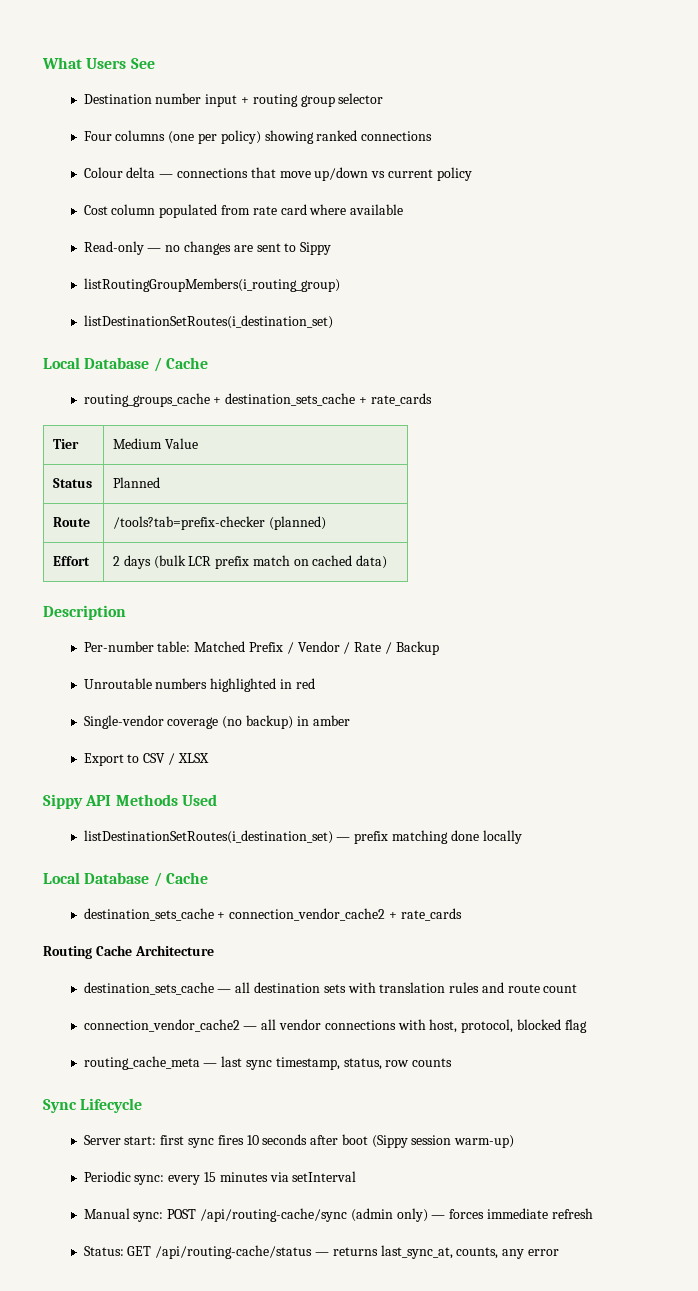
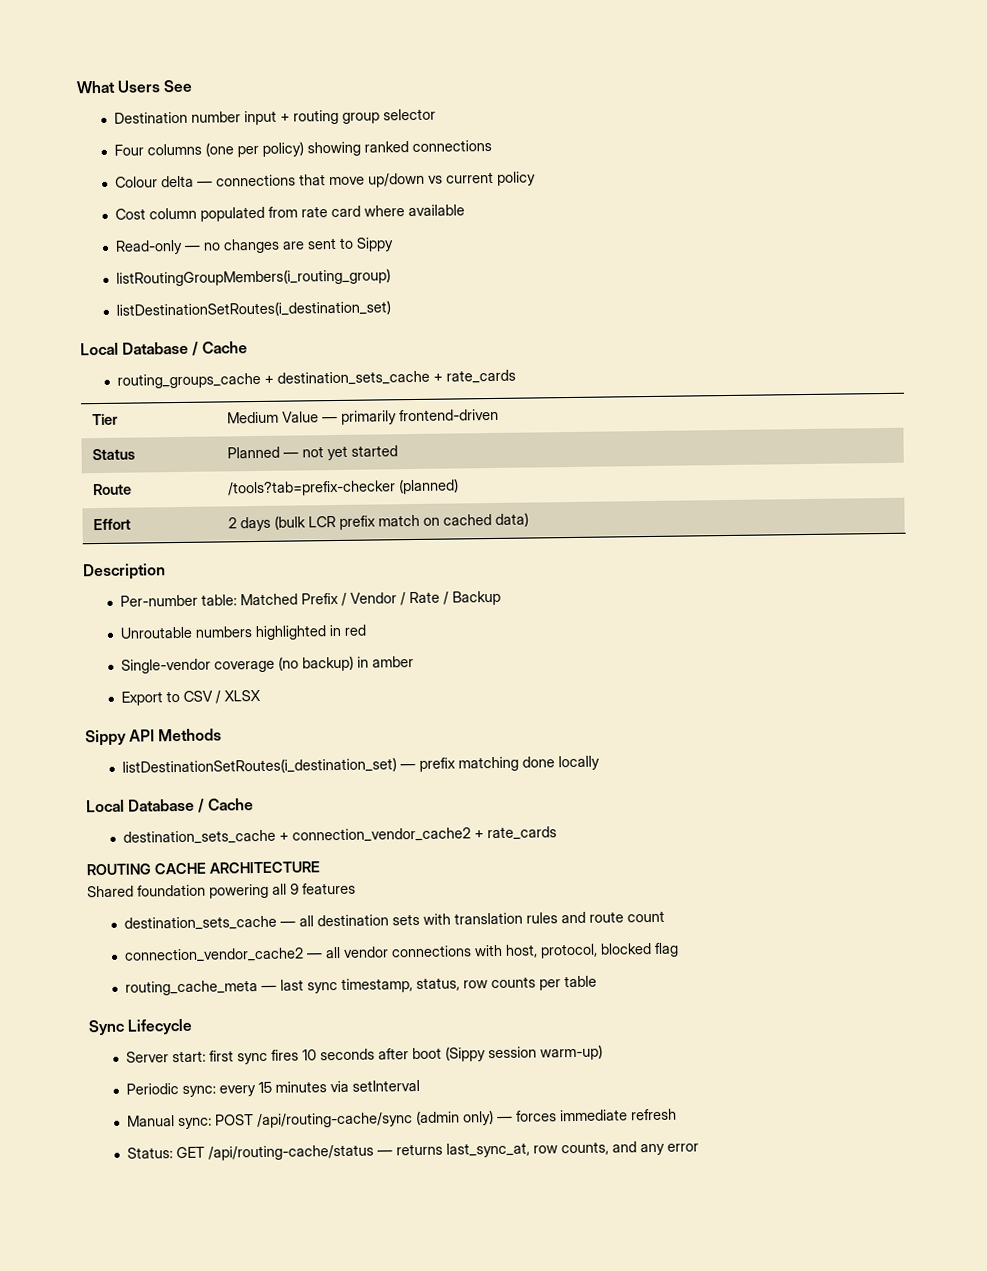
- Tier | Medium Value
+ Tier | Medium Value — primarily frontend-driven
- Status | Planned
+ Status | Planned — not yet started
- Sippy API Methods Used
+ Sippy API Methods
- Routing Cache Architecture
+ ROUTING CACHE ARCHITECTURE
+ Shared foundation powering all 9 features
- routing_cache_meta — last sync timestamp, status, row counts
+ routing_cache_meta — last sync timestamp, status, row counts per table
- Status: GET /api/routing-cache/status — returns last_sync_at, counts, any error
+ Status: GET /api/routing-cache/status — returns last_sync_at, row counts, and any error

